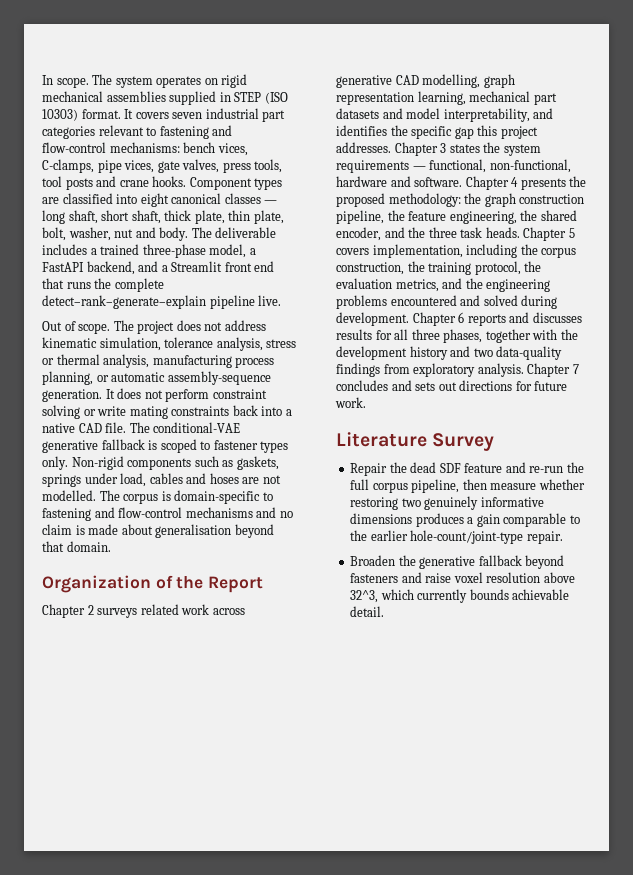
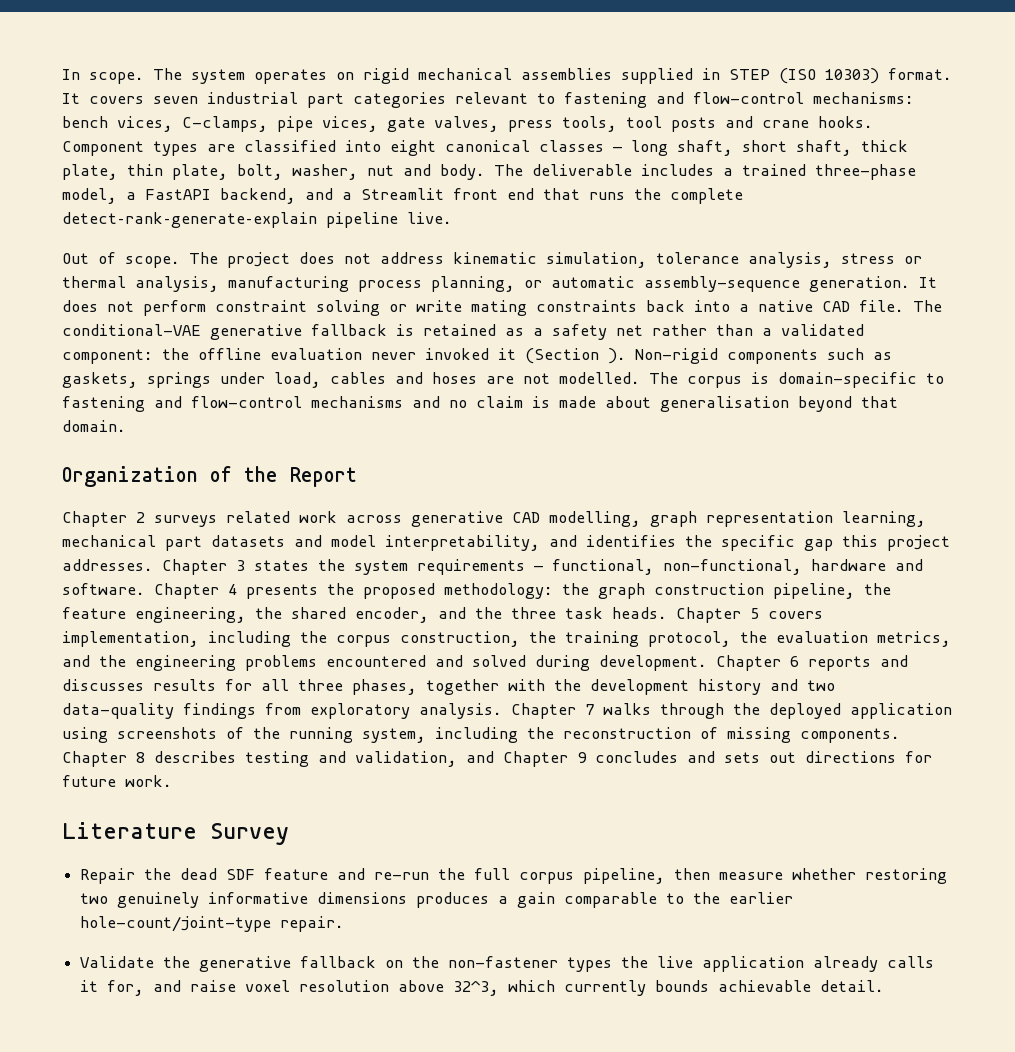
- The conditional-VAE generative fallback is scoped to fastener types only.
+ The conditional-VAE generative fallback is retained as a safety net rather than a validated component: the offline evaluation never invoked it (Section ).
- Chapter 7 concludes and sets out directions for future work.
+ Chapter 7 walks through the deployed application using screenshots of the running system, including the reconstruction of missing components. Chapter 8 describes testing and validation, and Chapter 9 concludes and sets out directions for future work.
- Broaden the generative fallback beyond fasteners and raise voxel resolution above 32^3, which currently bounds achievable detail.
+ Validate the generative fallback on the non-fastener types the live application already calls it for, and raise voxel resolution above 32^3, which currently bounds achievable detail.

